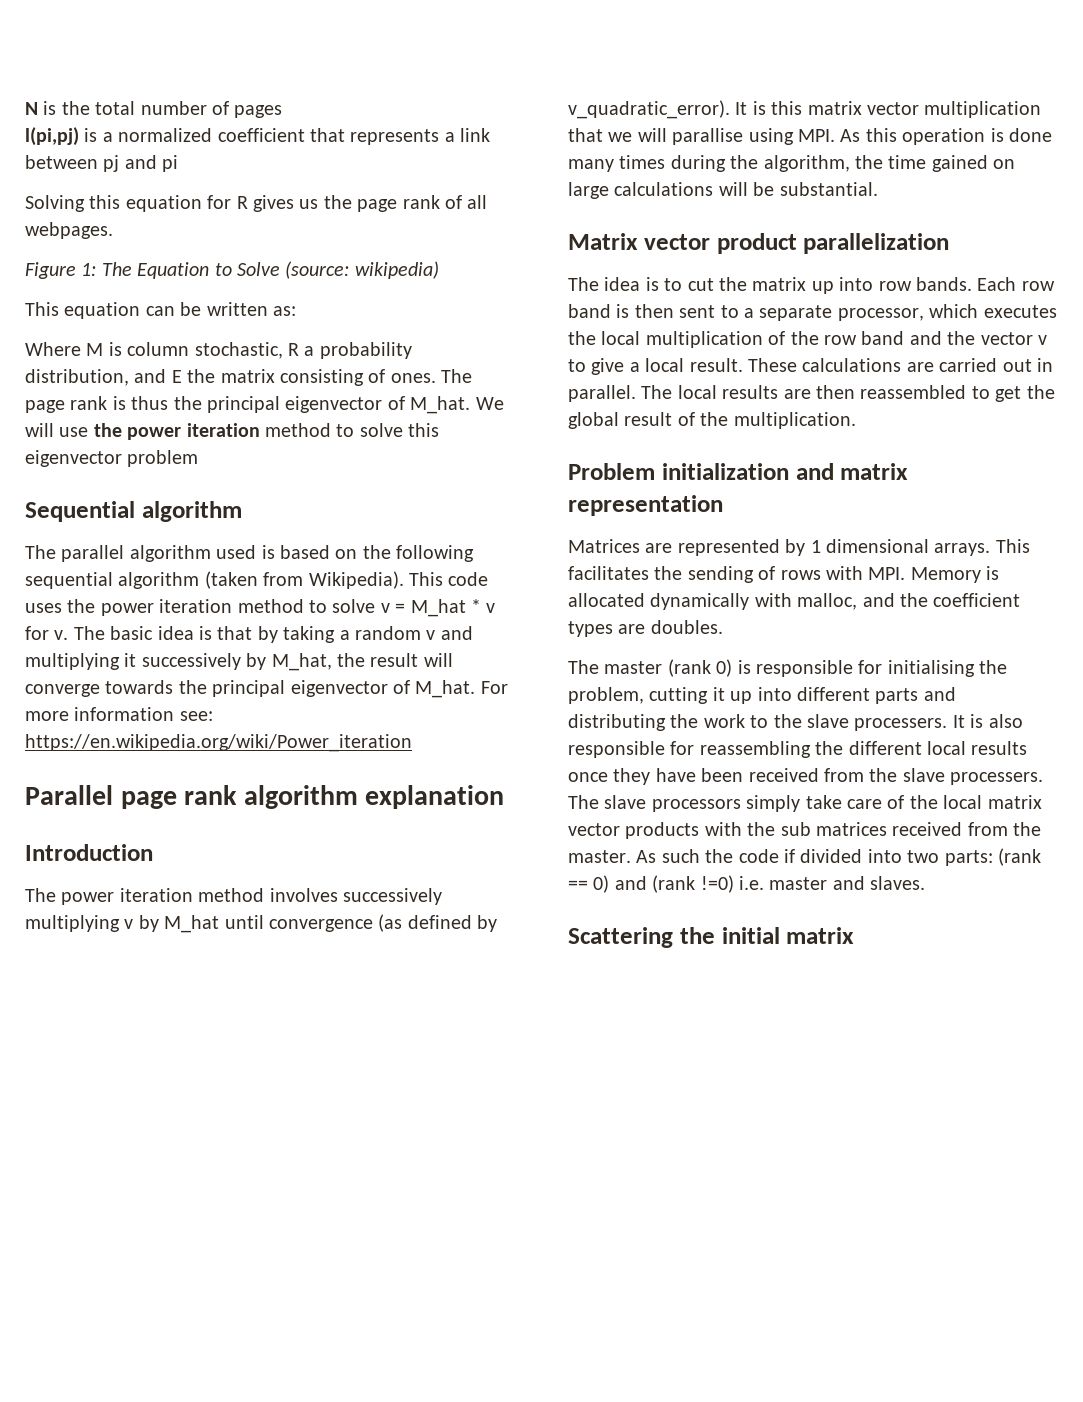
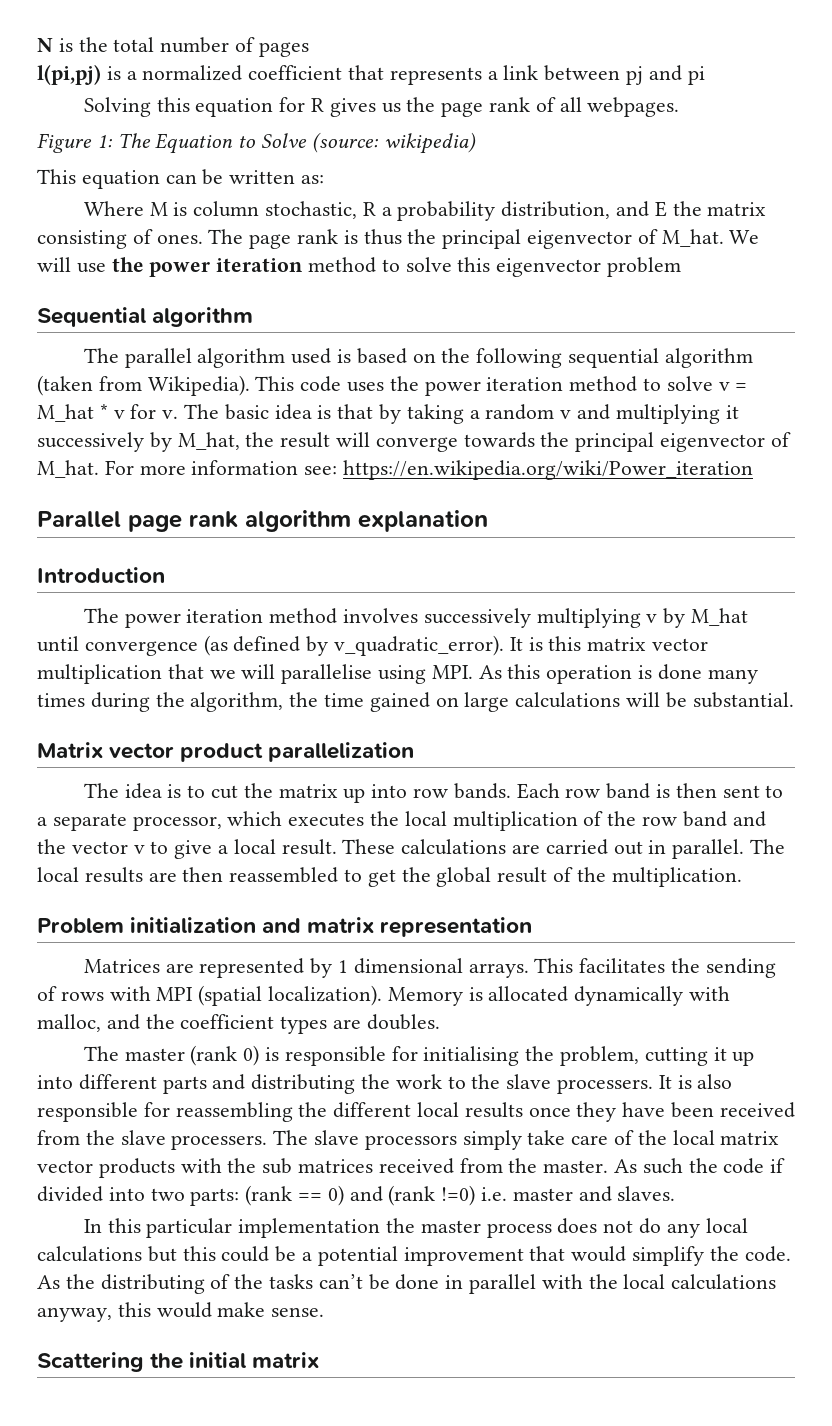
- It is this matrix vector multiplication that we will parallise using MPI. As this operation is done many times during the algorithm, the time gained on large calculations will be substantial.
+ It is this matrix vector multiplication that we will parallelise using MPI. As this operation is done many times during the algorithm, the time gained on large calculations will be substantial.
- This facilitates the sending of rows with MPI. Memory is allocated dynamically with malloc, and the coefficient types are doubles.
+ This facilitates the sending of rows with MPI (spatial localization). Memory is allocated dynamically with malloc, and the coefficient types are doubles.
+ In this particular implementation the master process does not do any local calculations but this could be a potential improvement that would simplify the code. As the distributing of the tasks can’t be done in parallel with the local calculations anyway, this would make sense.

